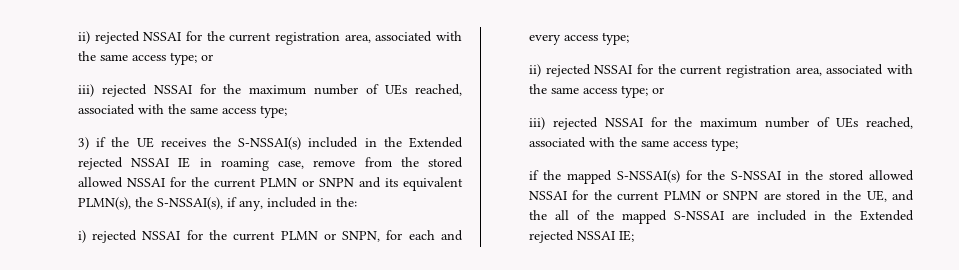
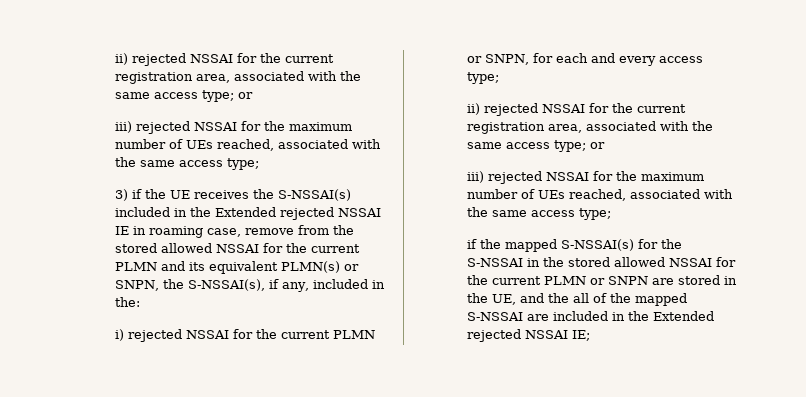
- 3) if the UE receives the S-NSSAI(s) included in the Extended rejected NSSAI IE in roaming case, remove from the stored allowed NSSAI for the current PLMN or SNPN and its equivalent PLMN(s), the S-NSSAI(s), if any, included in the:
+ 3) if the UE receives the S-NSSAI(s) included in the Extended rejected NSSAI IE in roaming case, remove from the stored allowed NSSAI for the current PLMN and its equivalent PLMN(s) or SNPN, the S-NSSAI(s), if any, included in the:

